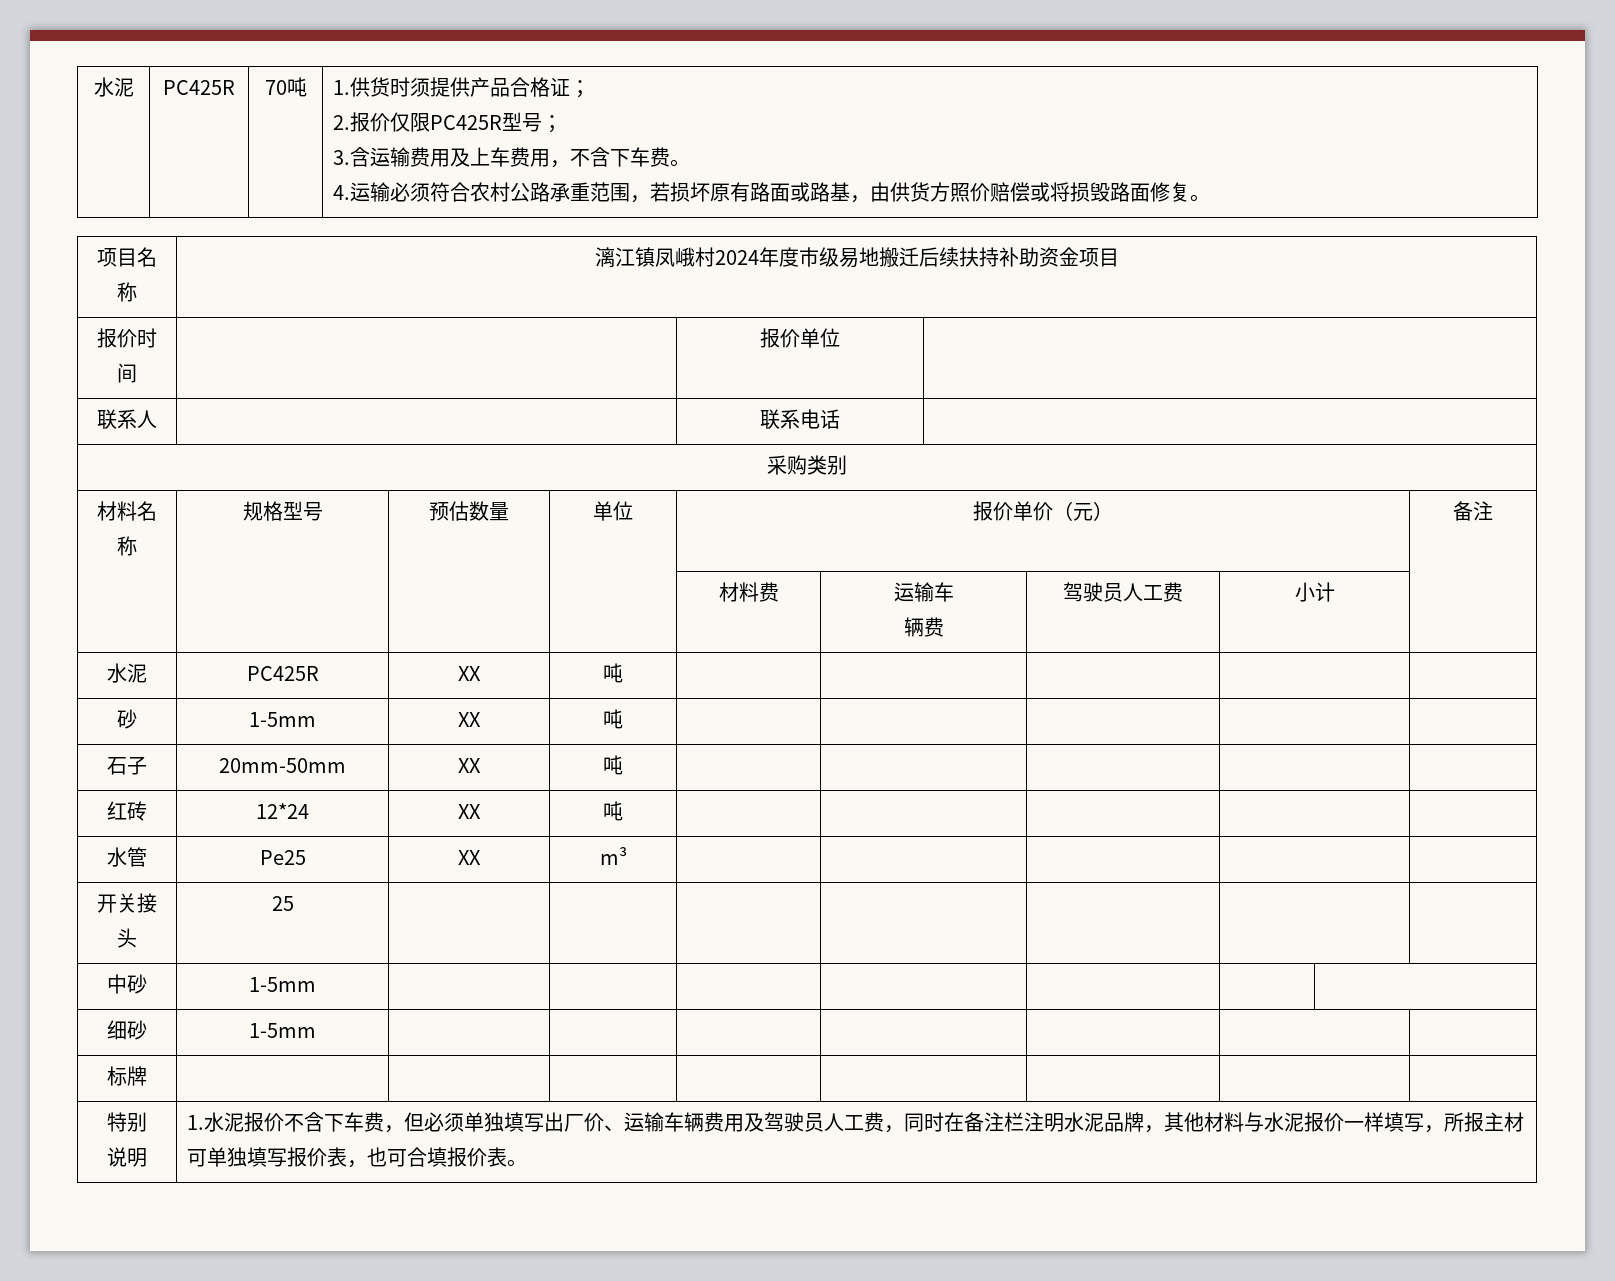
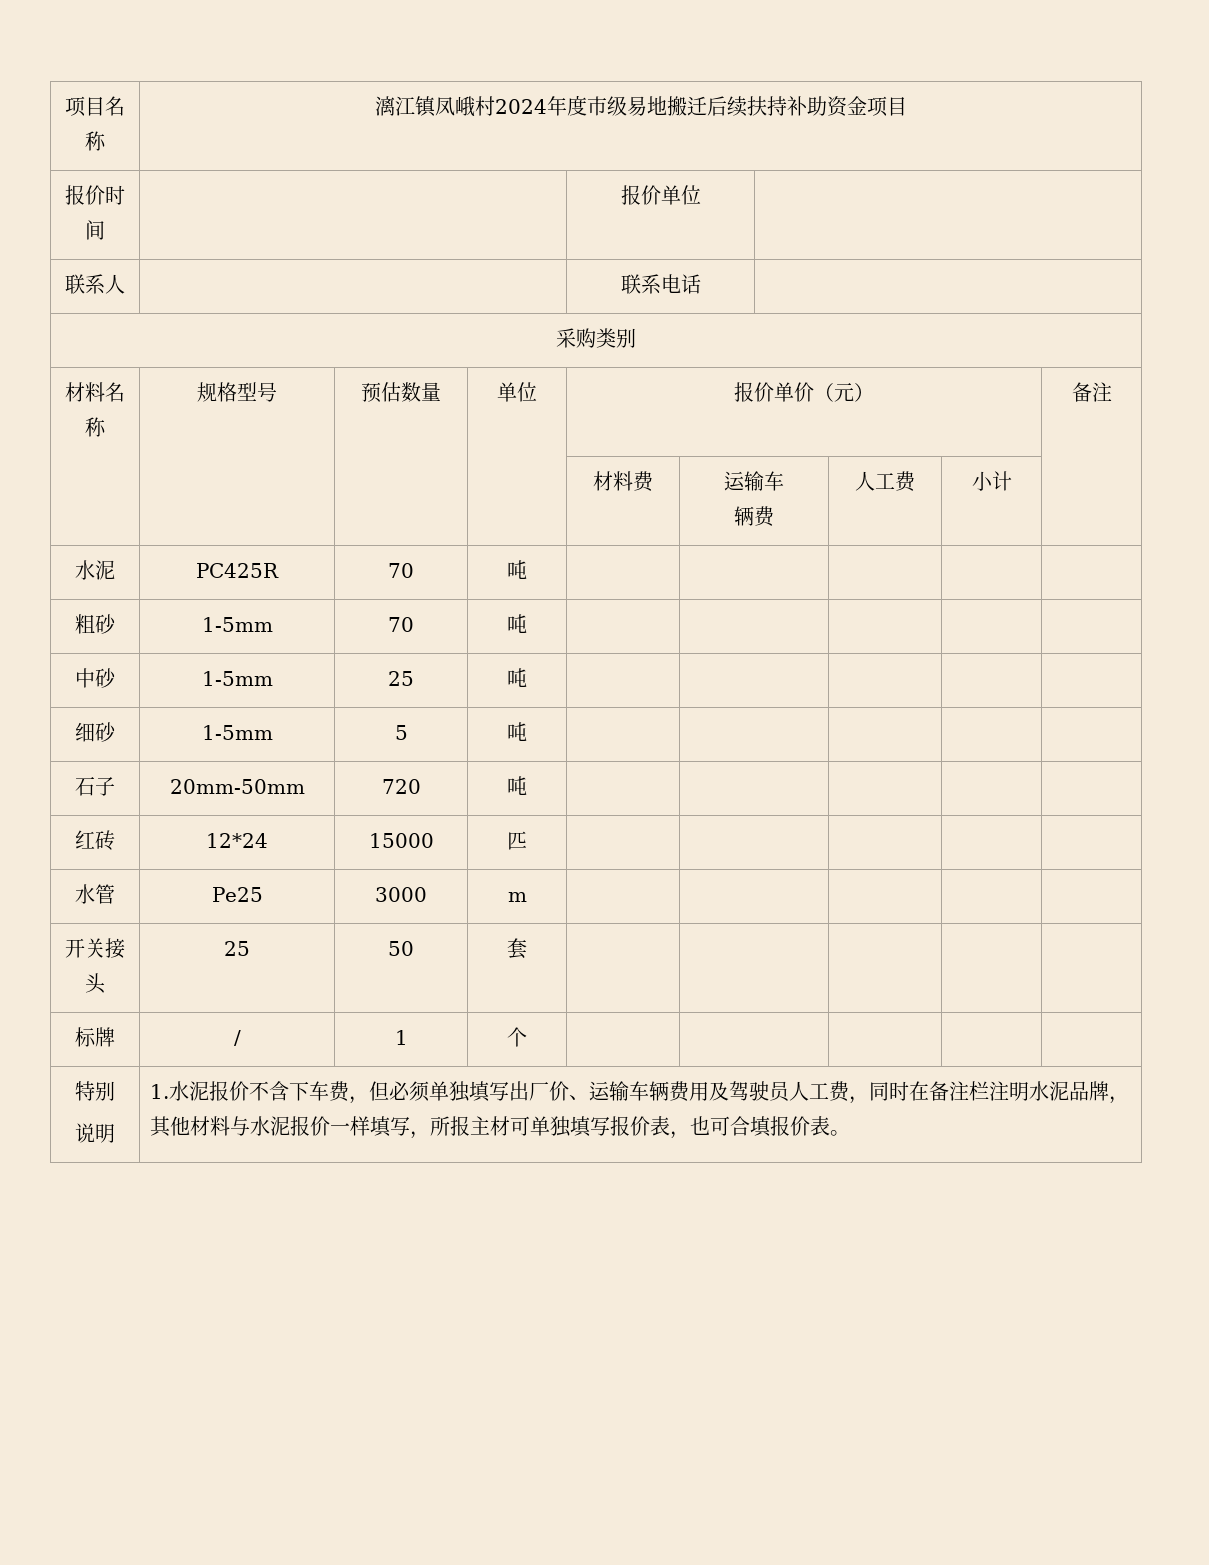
- 水泥 | PC425R | 70吨 | 1.供货时须提供产品合格证；
- 2.报价仅限PC425R型号；
- 3.含运输费用及上车费用，不含下车费。
- 4.运输必须符合农村公路承重范围，若损坏原有路面或路基，由供货方照价赔偿或将损毁路面修复。
  | | | | 材料费 | 运输车
- 辆费 | 驾驶员人工费 | 小计 |
+ 辆费 | 人工费 | 小计 |
- 水泥 | PC425R | XX | 吨 | | | | |
- 砂 | 1-5mm | XX | 吨 | | | | |
+ 水泥 | PC425R | 70 | 吨 | | | | |
+ 粗砂 | 1-5mm | 70 | 吨 | | | | |
+ 中砂 | 1-5mm | 25 | 吨 | | | | |
+ 细砂 | 1-5mm | 5 | 吨 | | | | |
- 石子 | 20mm-50mm | XX | 吨 | | | | |
+ 石子 | 20mm-50mm | 720 | 吨 | | | | |
- 红砖 | 12*24 | XX | 吨 | | | | |
+ 红砖 | 12*24 | 15000 | 匹 | | | | |
- 水管 | Pe25 | XX | m³ | | | | |
+ 水管 | Pe25 | 3000 | m | | | | |
- 开关接头 | 25 | | | | | | |
- 中砂 | 1-5mm | | | | | | |
- 细砂 | 1-5mm | | | | | | |
+ 开关接头 | 25 | 50 | 套 | | | | |
- 标牌 | | | | | | | |
+ 标牌 | / | 1 | 个 | | | | |

